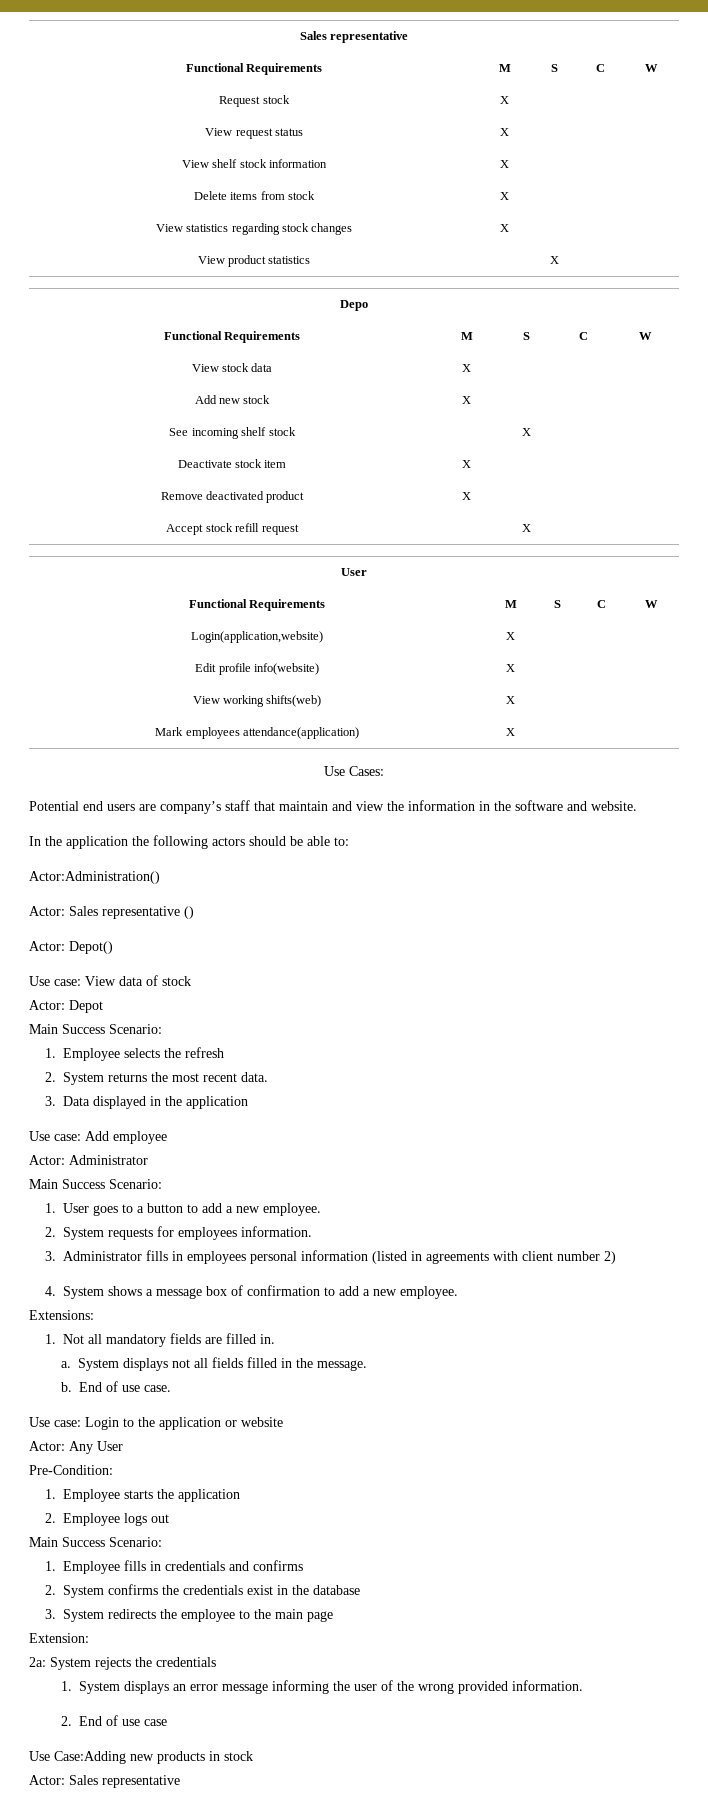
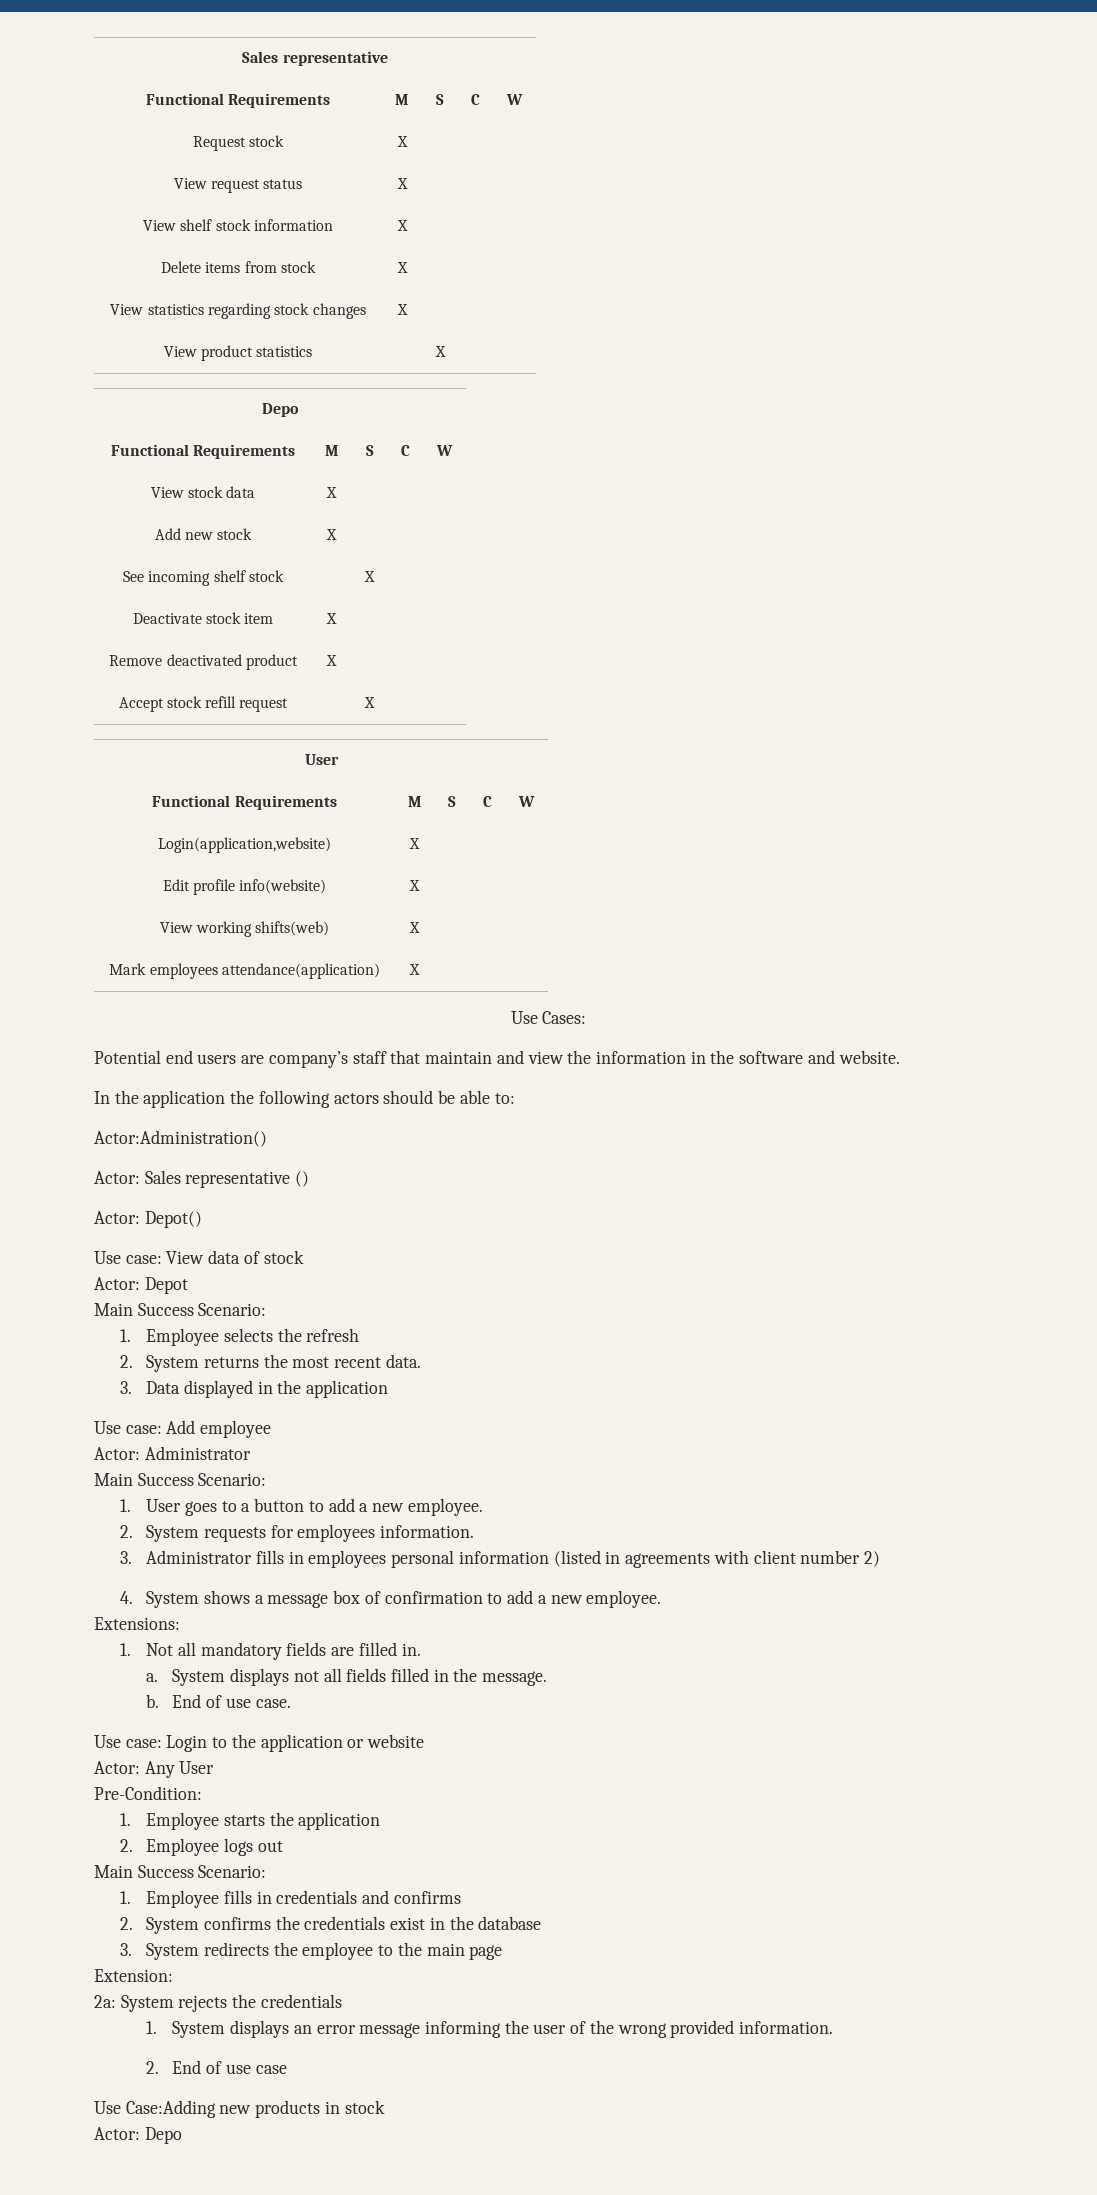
  Use Case:Adding new products in stock
- Actor: Sales representative
+ Actor: Depo

